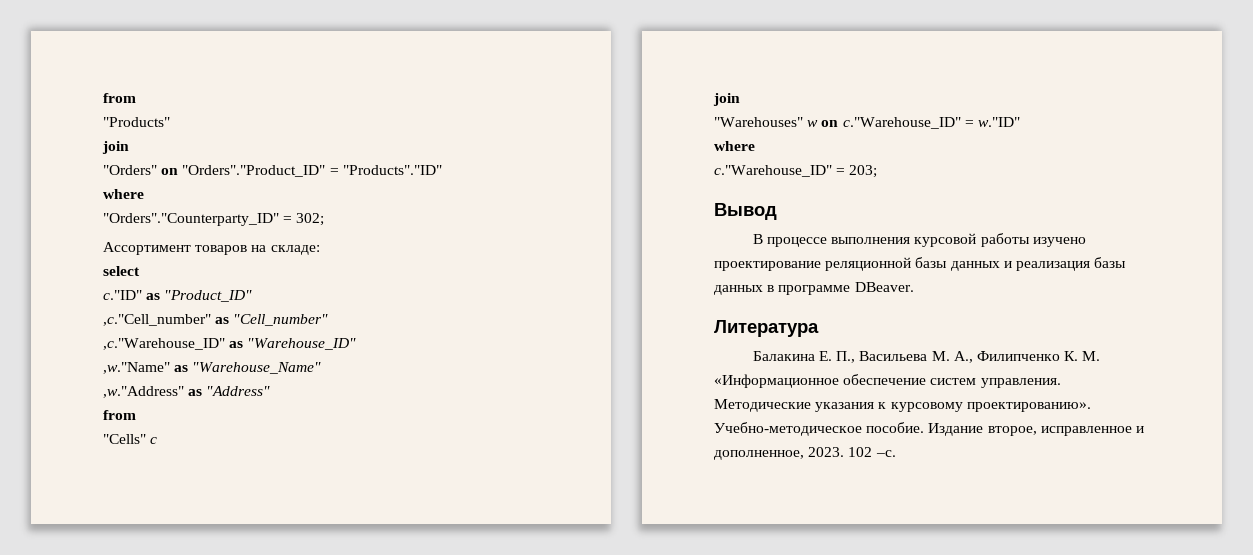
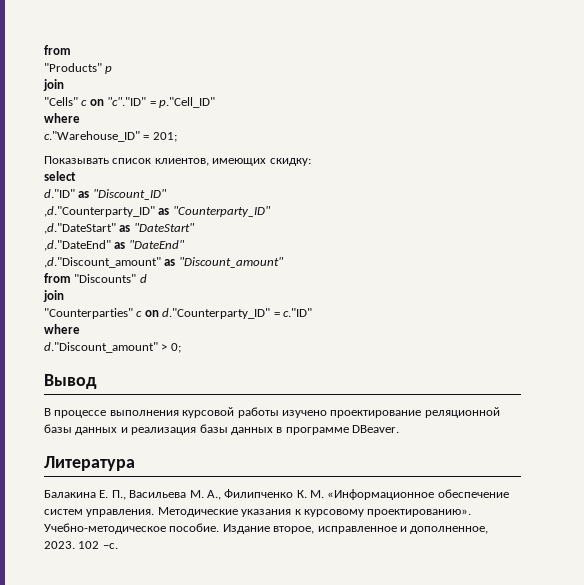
- "Products"
+ "Products" p
  join
- "Orders" on "Orders"."Product_ID" = "Products"."ID"
+ "Cells" c on "c"."ID" = p."Cell_ID"
  where
- "Orders"."Counterparty_ID" = 302;
- Ассортимент товаров на складе:
+ c."Warehouse_ID" = 201;
+ Показывать список клиентов, имеющих скидку:
  select
- c."ID" as "Product_ID"
- ,c."Cell_number" as "Cell_number"
- ,c."Warehouse_ID" as "Warehouse_ID"
- ,w."Name" as "Warehouse_Name"
- ,w."Address" as "Address"
- from
- "Cells" c
+ d."ID" as "Discount_ID"
+ ,d."Counterparty_ID" as "Counterparty_ID"
+ ,d."DateStart" as "DateStart"
+ ,d."DateEnd" as "DateEnd"
+ ,d."Discount_amount" as "Discount_amount"
+ from "Discounts" d
  join
- "Warehouses" w on c."Warehouse_ID" = w."ID"
+ "Counterparties" c on d."Counterparty_ID" = c."ID"
  where
- c."Warehouse_ID" = 203;
+ d."Discount_amount" > 0;

